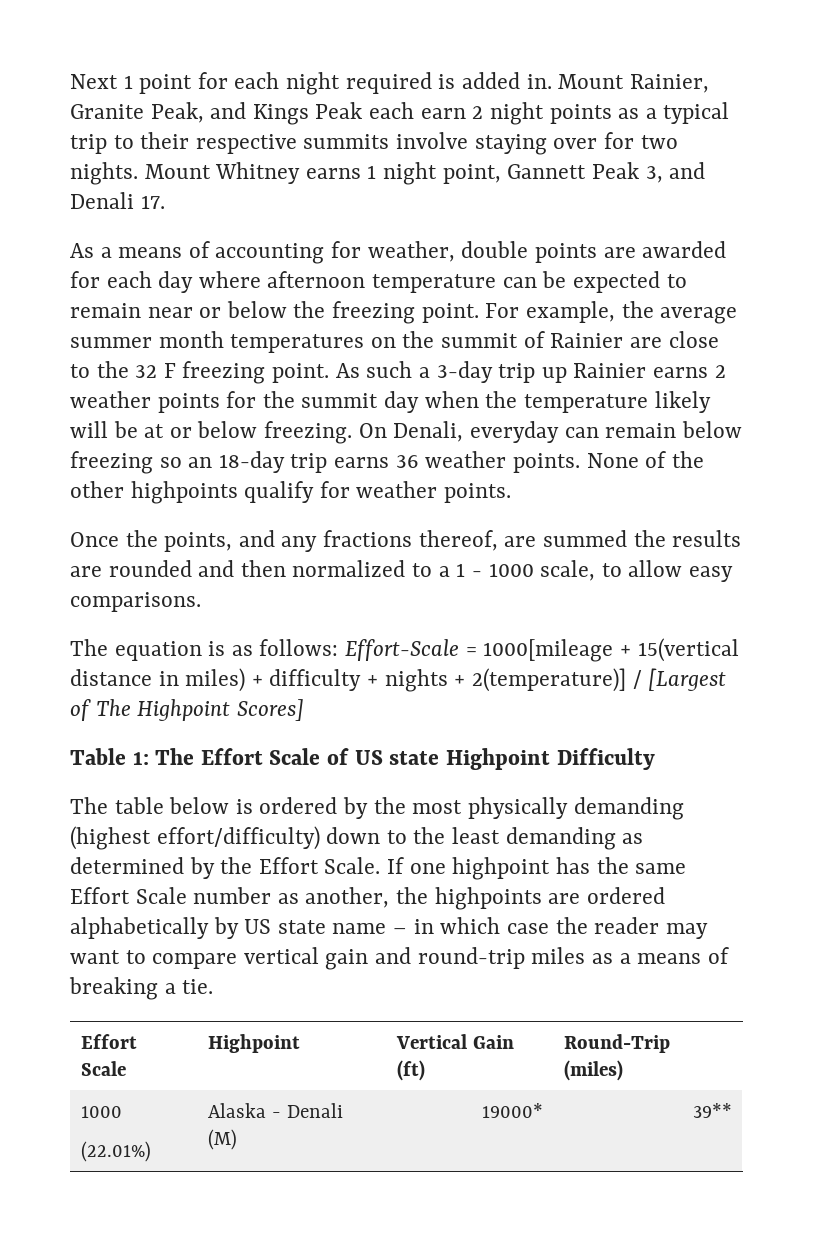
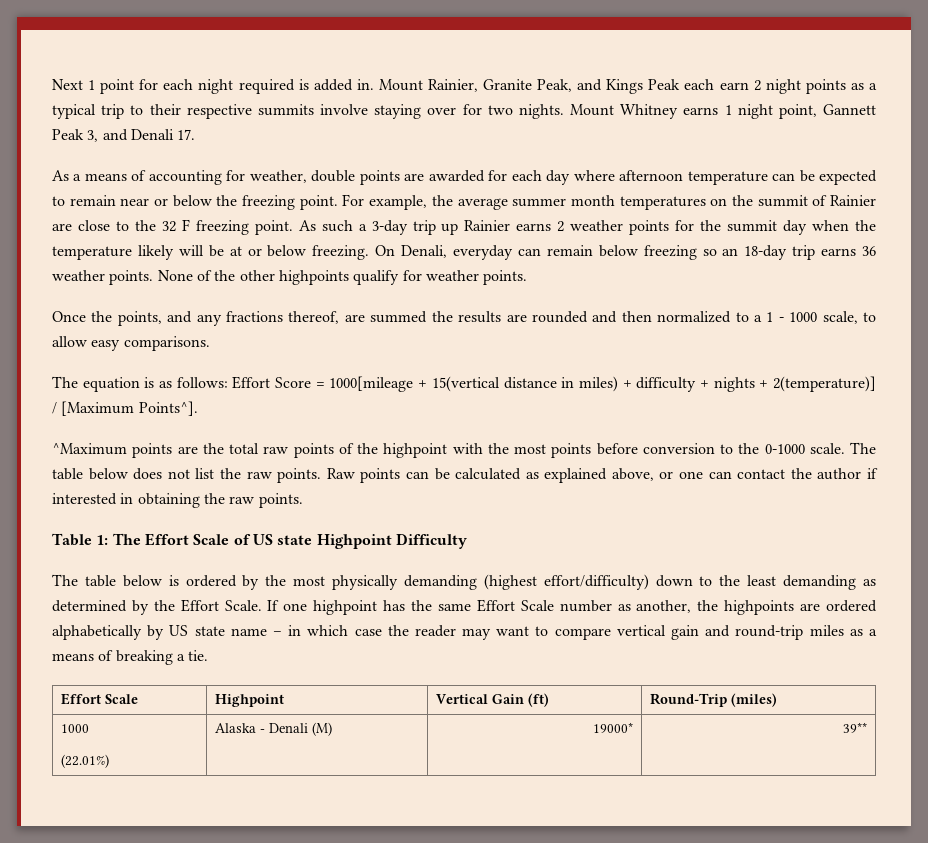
- The equation is as follows: Effort-Scale = 1000[mileage + 15(vertical distance in miles) + difficulty + nights + 2(temperature)] / [Largest of The Highpoint Scores]
+ The equation is as follows: Effort Score = 1000[mileage + 15(vertical distance in miles) + difficulty + nights + 2(temperature)] / [Maximum Points^].
+ ^Maximum points are the total raw points of the highpoint with the most points before conversion to the 0-1000 scale. The table below does not list the raw points. Raw points can be calculated as explained above, or one can contact the author if interested in obtaining the raw points.

